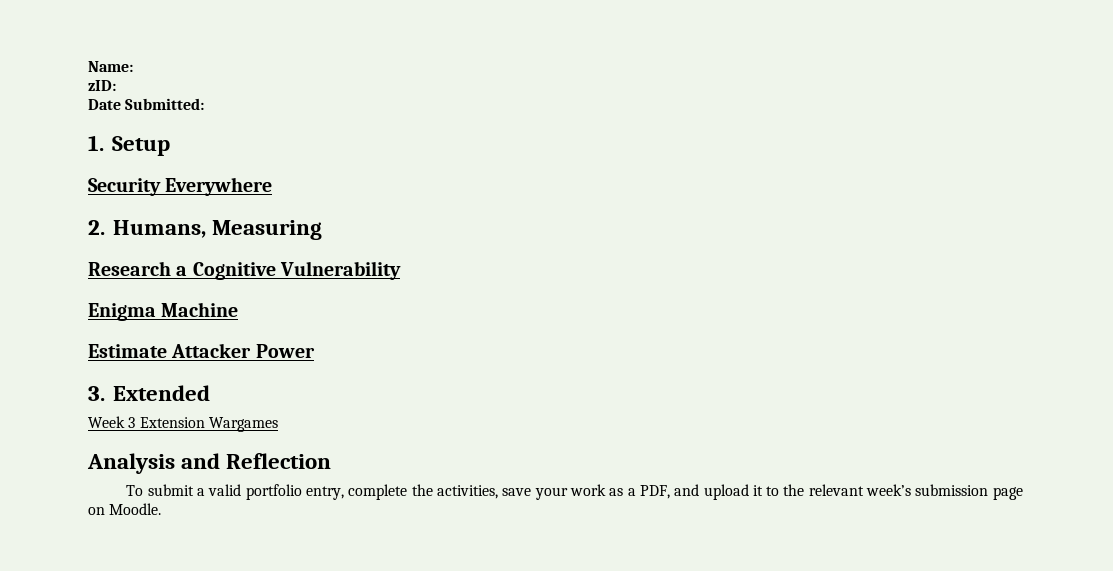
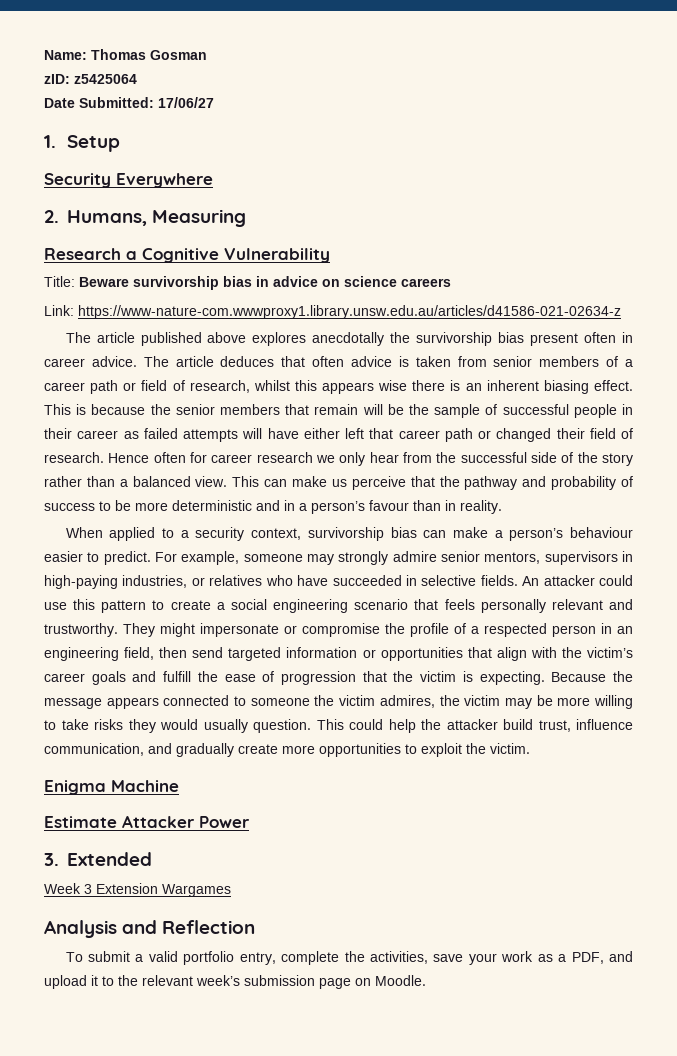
- Name:
+ Name: Thomas Gosman
- zID:
+ zID: z5425064
- Date Submitted:
+ Date Submitted: 17/06/27
+ Title: Beware survivorship bias in advice on science careers
+ Link: https://www-nature-com.wwwproxy1.library.unsw.edu.au/articles/d41586-021-02634-z
+ The article published above explores anecdotally the survivorship bias present often in career advice. The article deduces that often advice is taken from senior members of a career path or field of research, whilst this appears wise there is an inherent biasing effect. This is because the senior members that remain will be the sample of successful people in their career as failed attempts will have either left that career path or changed their field of research. Hence often for career research we only hear from the successful side of the story rather than a balanced view. This can make us perceive that the pathway and probability of success to be more deterministic and in a person’s favour than in reality.
+ When applied to a security context, survivorship bias can make a person’s behaviour easier to predict. For example, someone may strongly admire senior mentors, supervisors in high-paying industries, or relatives who have succeeded in selective fields. An attacker could use this pattern to create a social engineering scenario that feels personally relevant and trustworthy. They might impersonate or compromise the profile of a respected person in an engineering field, then send targeted information or opportunities that align with the victim’s career goals and fulfill the ease of progression that the victim is expecting. Because the message appears connected to someone the victim admires, the victim may be more willing to take risks they would usually question. This could help the attacker build trust, influence communication, and gradually create more opportunities to exploit the victim.

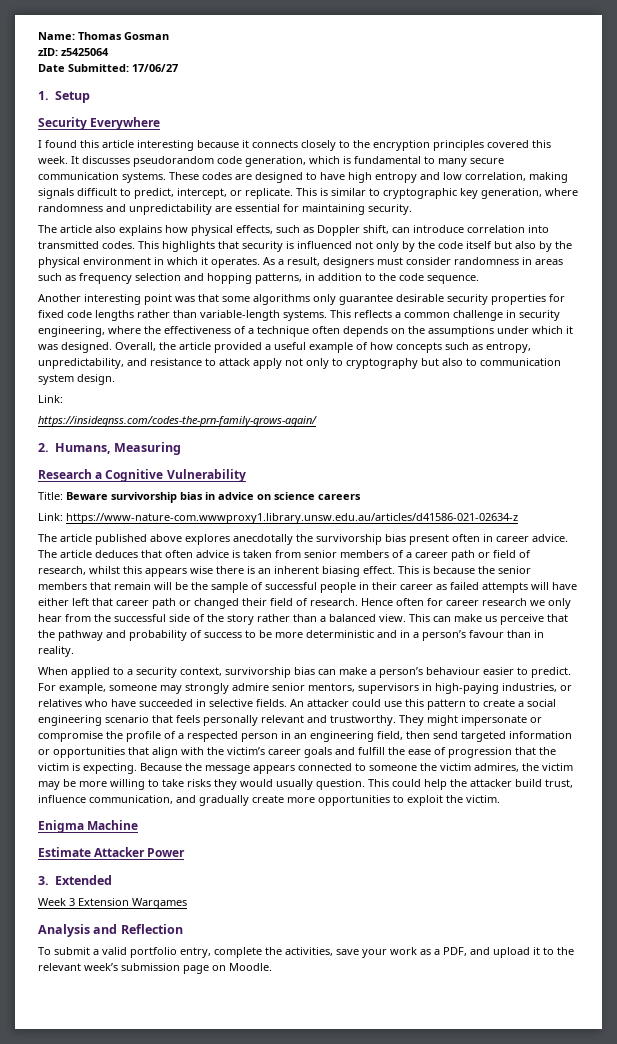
+ I found this article interesting because it connects closely to the encryption principles covered this week. It discusses pseudorandom code generation, which is fundamental to many secure communication systems. These codes are designed to have high entropy and low correlation, making signals difficult to predict, intercept, or replicate. This is similar to cryptographic key generation, where randomness and unpredictability are essential for maintaining security.
+ The article also explains how physical effects, such as Doppler shift, can introduce correlation into transmitted codes. This highlights that security is influenced not only by the code itself but also by the physical environment in which it operates. As a result, designers must consider randomness in areas such as frequency selection and hopping patterns, in addition to the code sequence.
+ Another interesting point was that some algorithms only guarantee desirable security properties for fixed code lengths rather than variable-length systems. This reflects a common challenge in security engineering, where the effectiveness of a technique often depends on the assumptions under which it was designed. Overall, the article provided a useful example of how concepts such as entropy, unpredictability, and resistance to attack apply not only to cryptography but also to communication system design.
+ Link:
+ https://insidegnss.com/codes-the-prn-family-grows-again/

